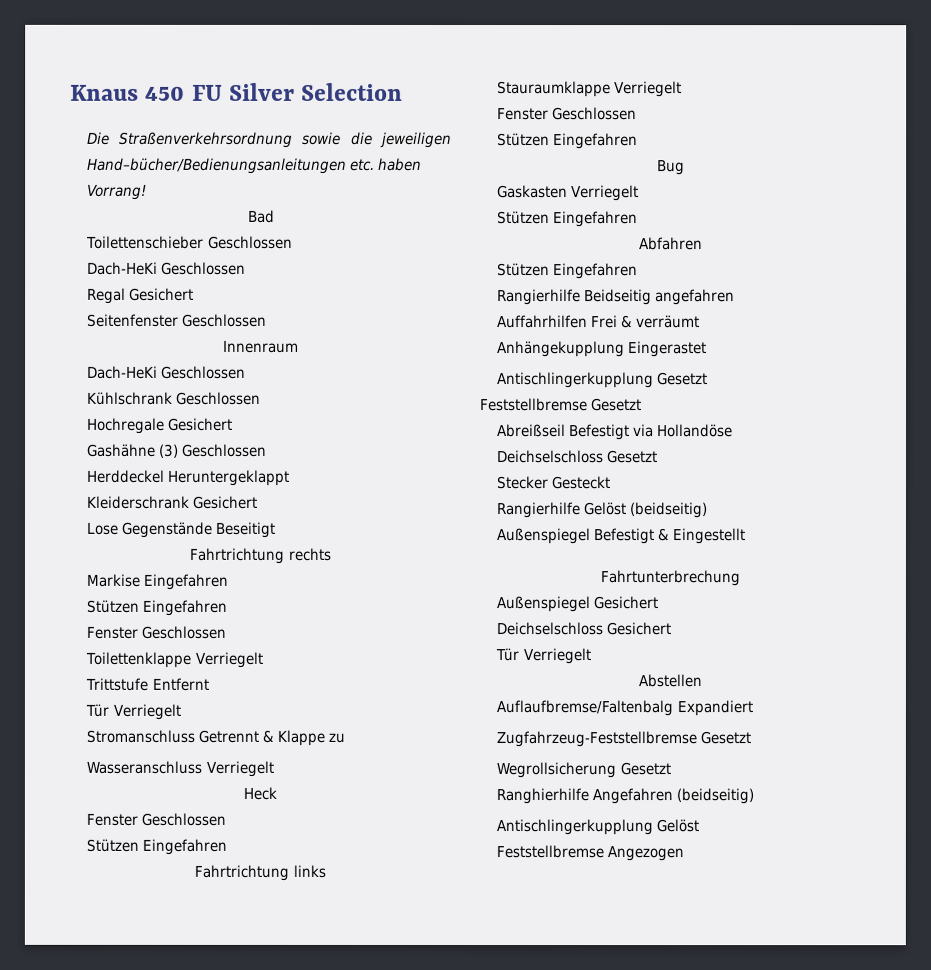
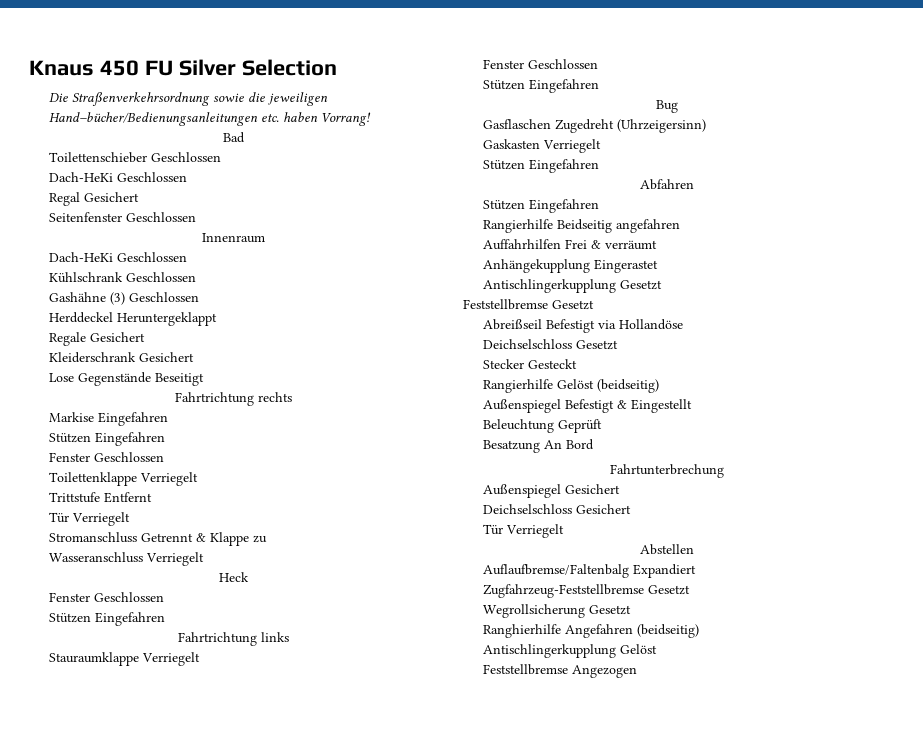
- Hochregale Gesichert
+ Regale Gesichert
+ Gasflaschen Zugedreht (Uhrzeigersinn)
+ Beleuchtung Geprüft
+ Besatzung An Bord

